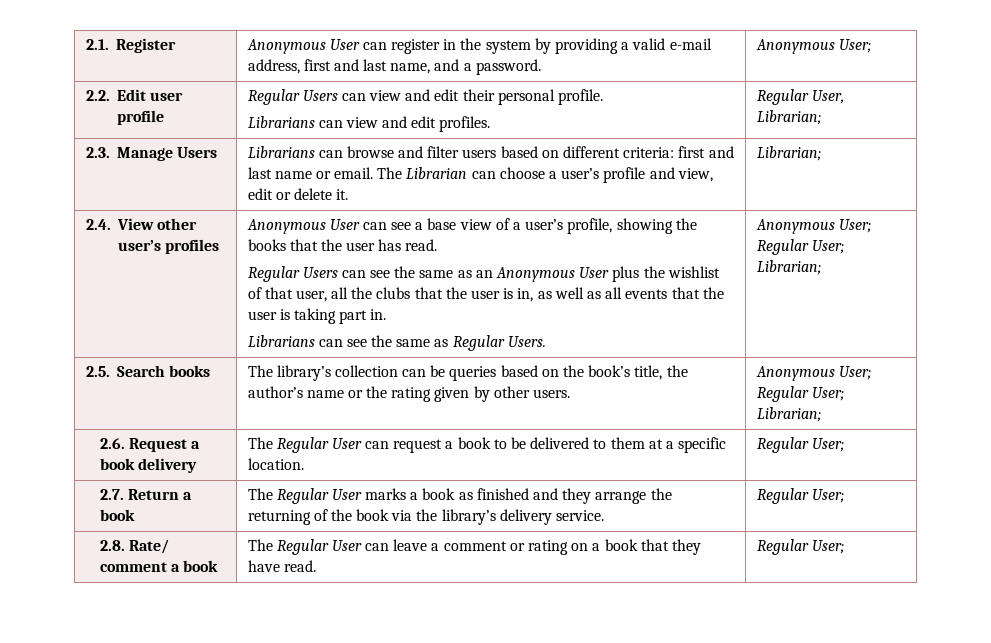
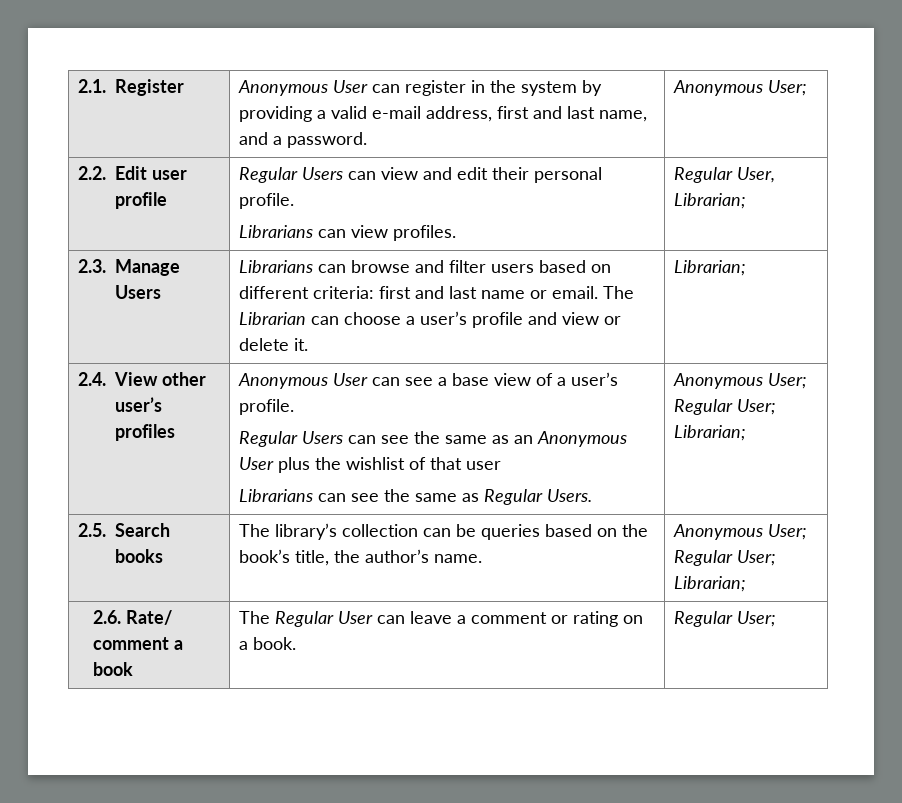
  2.2. Edit user profile | Regular Users can view and edit their personal profile.
- Librarians can view and edit profiles. | Regular User, Librarian;
+ Librarians can view profiles. | Regular User, Librarian;
- 2.3. Manage Users | Librarians can browse and filter users based on different criteria: first and last name or email. The Librarian can choose a user’s profile and view, edit or delete it. | Librarian;
+ 2.3. Manage Users | Librarians can browse and filter users based on different criteria: first and last name or email. The Librarian can choose a user’s profile and view or delete it. | Librarian;
- Anonymous User can see a base view of a user’s profile, showing the books that the user has read.
+ Anonymous User can see a base view of a user’s profile.
- Regular Users can see the same as an Anonymous User plus the wishlist of that user, all the clubs that the user is in, as well as all events that the user is taking part in.
+ Regular Users can see the same as an Anonymous User plus the wishlist of that user
- 2.5. Search books | The library’s collection can be queries based on the book’s title, the author’s name or the rating given by other users. | Anonymous User; Regular User; Librarian;
+ 2.5. Search books | The library’s collection can be queries based on the book’s title, the author’s name. | Anonymous User; Regular User; Librarian;
- 2.6. Request a book delivery | The Regular User can request a book to be delivered to them at a specific location. | Regular User;
- 2.7. Return a book | The Regular User marks a book as finished and they arrange the returning of the book via the library’s delivery service. | Regular User;
- 2.8. Rate/ comment a book | The Regular User can leave a comment or rating on a book that they have read. | Regular User;
+ 2.6. Rate/ comment a book | The Regular User can leave a comment or rating on a book. | Regular User;

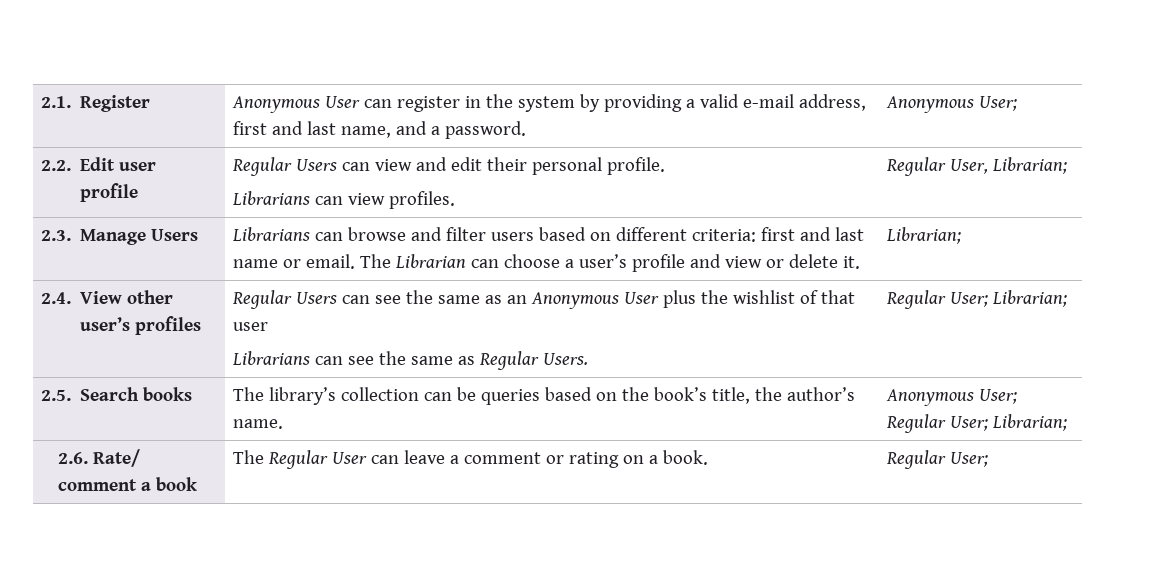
- Anonymous User can see a base view of a user’s profile.
- Librarians can see the same as Regular Users. | Anonymous User; Regular User; Librarian;
+ Librarians can see the same as Regular Users. | Regular User; Librarian;

